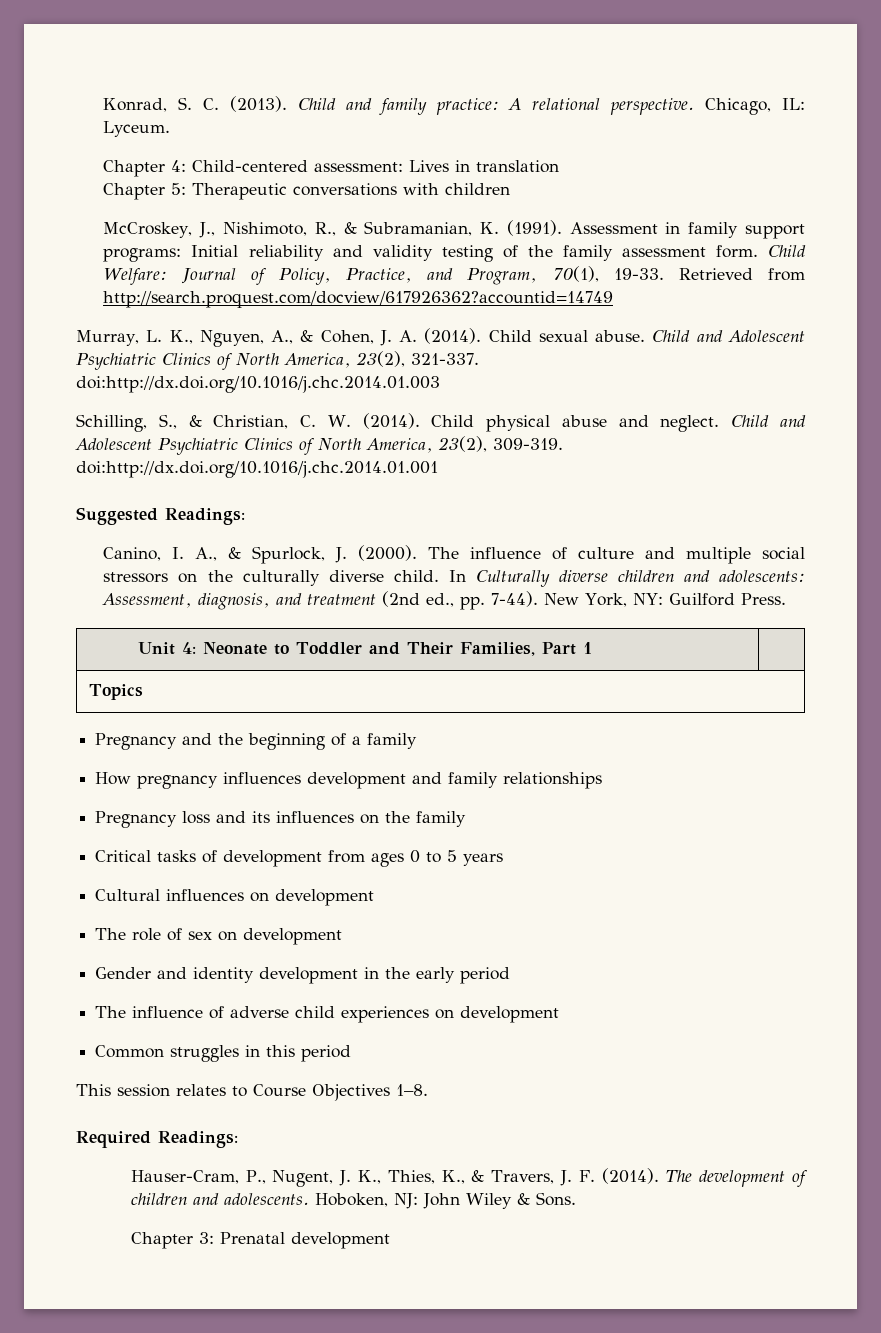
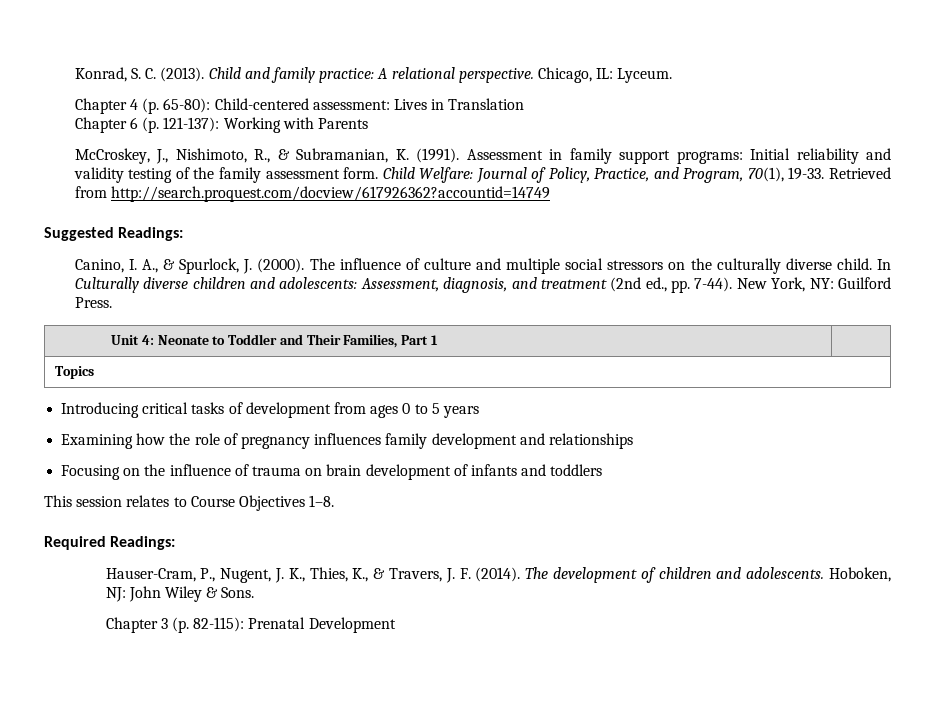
- Chapter 4: Child-centered assessment: Lives in translation
- Chapter 5: Therapeutic conversations with children
+ Chapter 4 (p. 65-80): Child-centered assessment: Lives in Translation
+ Chapter 6 (p. 121-137): Working with Parents
- Murray, L. K., Nguyen, A., & Cohen, J. A. (2014). Child sexual abuse. Child and Adolescent Psychiatric Clinics of North America, 23(2), 321-337. doi:http://dx.doi.org/10.1016/j.chc.2014.01.003
- Schilling, S., & Christian, C. W. (2014). Child physical abuse and neglect. Child and Adolescent Psychiatric Clinics of North America, 23(2), 309-319. doi:http://dx.doi.org/10.1016/j.chc.2014.01.001
- Pregnancy and the beginning of a family
- How pregnancy influences development and family relationships
- Pregnancy loss and its influences on the family
- Critical tasks of development from ages 0 to 5 years
+ Introducing critical tasks of development from ages 0 to 5 years
- Cultural influences on development
- The role of sex on development
- Gender and identity development in the early period
- The influence of adverse child experiences on development
- Common struggles in this period
+ Examining how the role of pregnancy influences family development and relationships
+ Focusing on the influence of trauma on brain development of infants and toddlers
- Chapter 3: Prenatal development
+ Chapter 3 (p. 82-115): Prenatal Development

